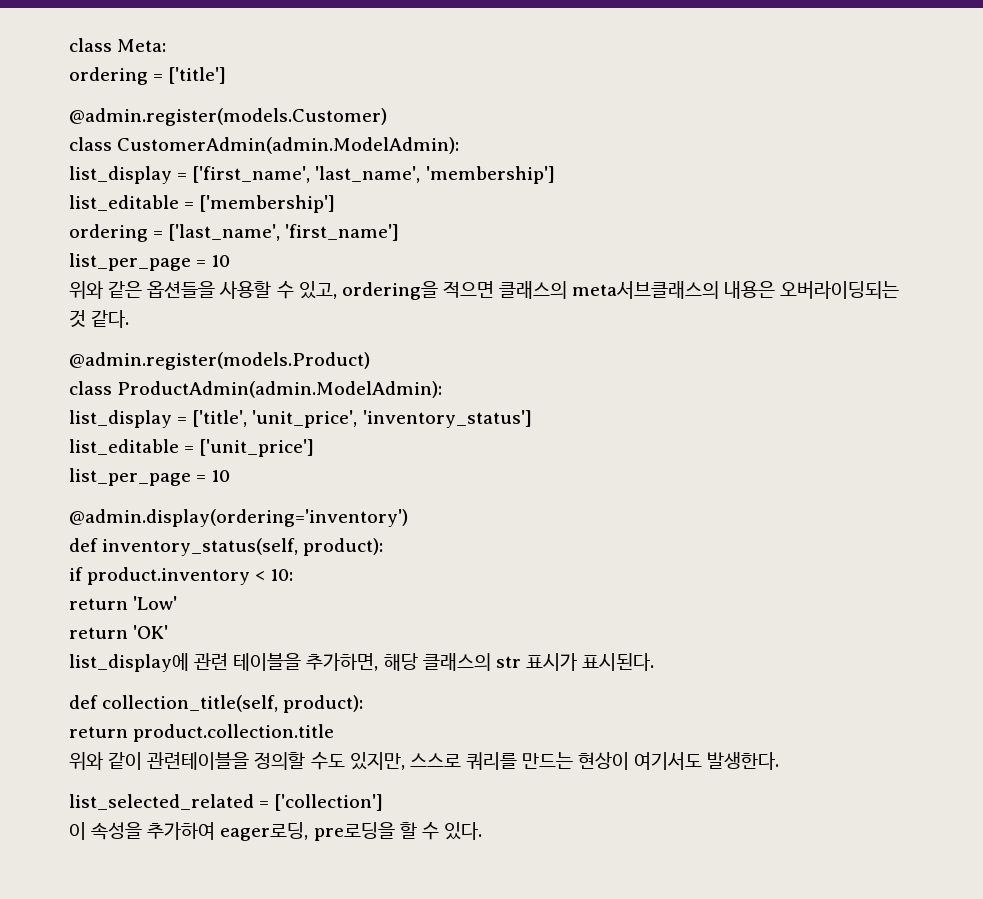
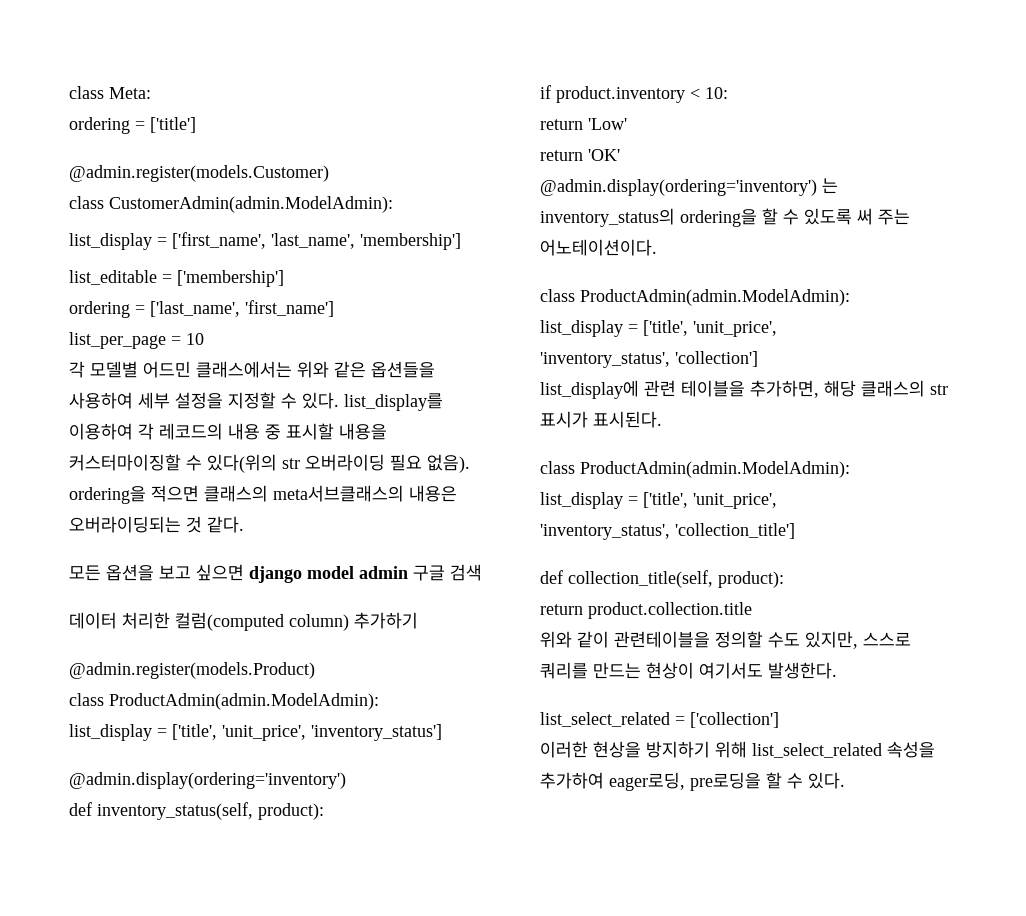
- 위와 같은 옵션들을 사용할 수 있고, ordering을 적으면 클래스의 meta서브클래스의 내용은 오버라이딩되는 것 같다.
+ 각 모델별 어드민 클래스에서는 위와 같은 옵션들을 사용하여 세부 설정을 지정할 수 있다. list_display를 이용하여 각 레코드의 내용 중 표시할 내용을 커스터마이징할 수 있다(위의 str 오버라이딩 필요 없음). ordering을 적으면 클래스의 meta서브클래스의 내용은 오버라이딩되는 것 같다.
+ 모든 옵션을 보고 싶으면 django model admin 구글 검색
+ 데이터 처리한 컬럼(computed column) 추가하기
- list_editable = ['unit_price']
- list_per_page = 10
+ @admin.display(ordering='inventory') 는 inventory_status의 ordering을 할 수 있도록 써 주는 어노테이션이다.
+ class ProductAdmin(admin.ModelAdmin):
+ list_display = ['title', 'unit_price',
+ 'inventory_status', 'collection']
  list_display에 관련 테이블을 추가하면, 해당 클래스의 str 표시가 표시된다.
+ class ProductAdmin(admin.ModelAdmin):
+ list_display = ['title', 'unit_price',
+ 'inventory_status', 'collection_title']
- list_selected_related = ['collection']
+ list_select_related = ['collection']
- 이 속성을 추가하여 eager로딩, pre로딩을 할 수 있다.
+ 이러한 현상을 방지하기 위해 list_select_related 속성을 추가하여 eager로딩, pre로딩을 할 수 있다.

